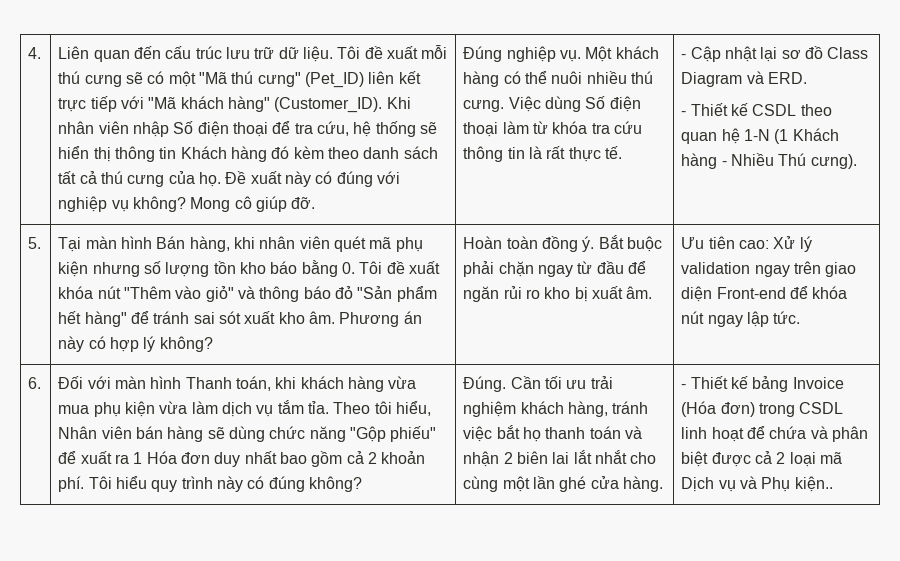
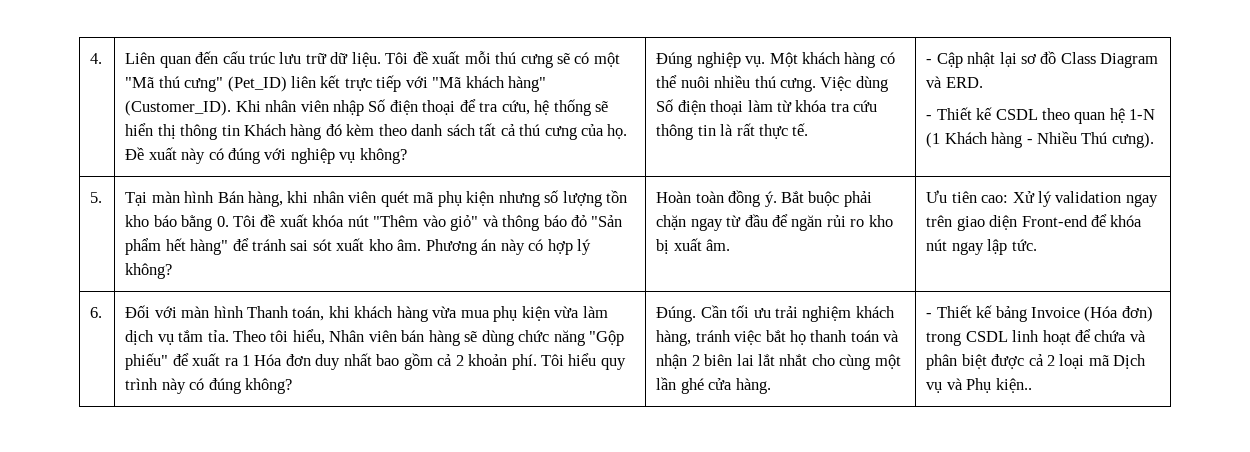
- Mong cô giúp đỡ.

